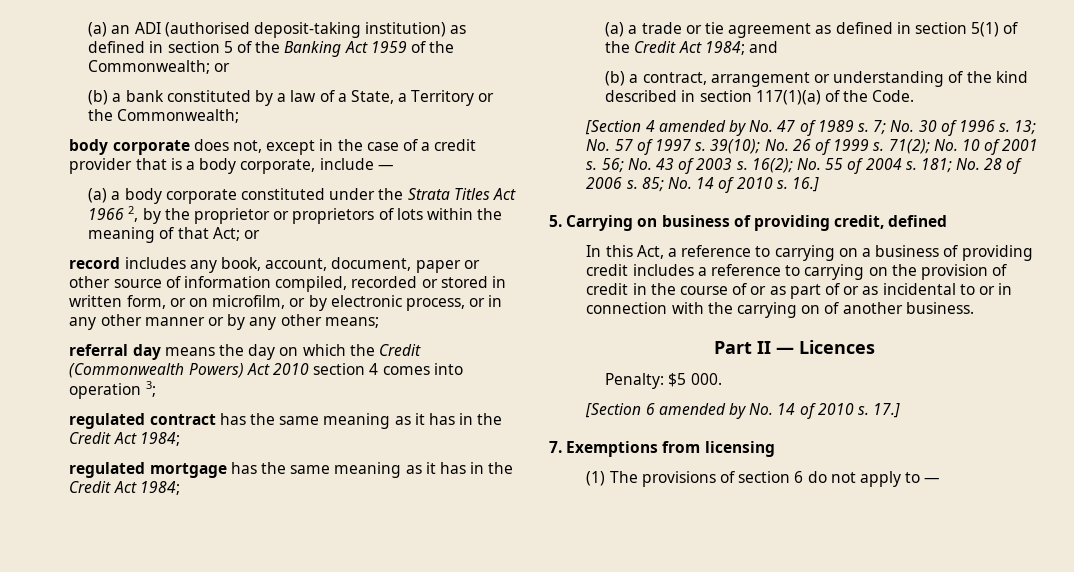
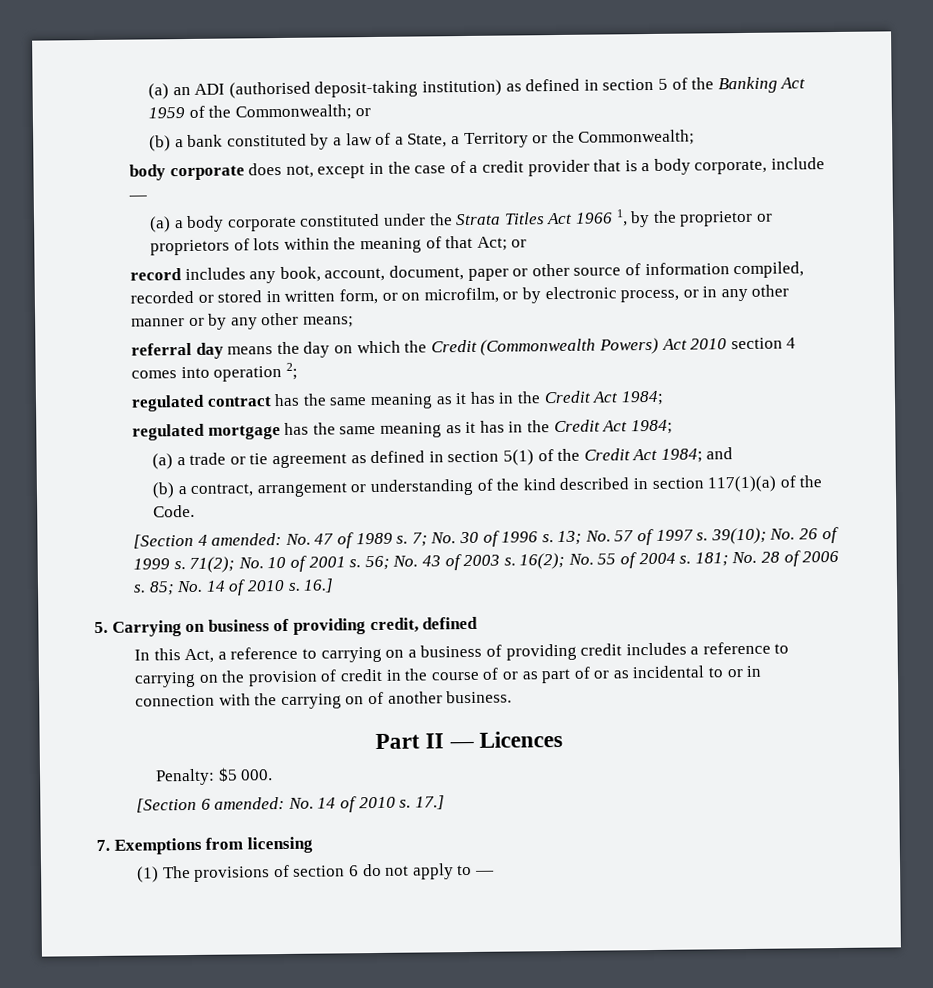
- (a) a body corporate constituted under the Strata Titles Act 1966 2, by the proprietor or proprietors of lots within the meaning of that Act; or
+ (a) a body corporate constituted under the Strata Titles Act 1966 1, by the proprietor or proprietors of lots within the meaning of that Act; or
- referral day means the day on which the Credit (Commonwealth Powers) Act 2010 section 4 comes into operation 3;
+ referral day means the day on which the Credit (Commonwealth Powers) Act 2010 section 4 comes into operation 2;
- [Section 4 amended by No. 47 of 1989 s.
+ [Section 4 amended: No. 47 of 1989 s.
- [Section 6 amended by No. 14 of 2010 s.
+ [Section 6 amended: No. 14 of 2010 s.

